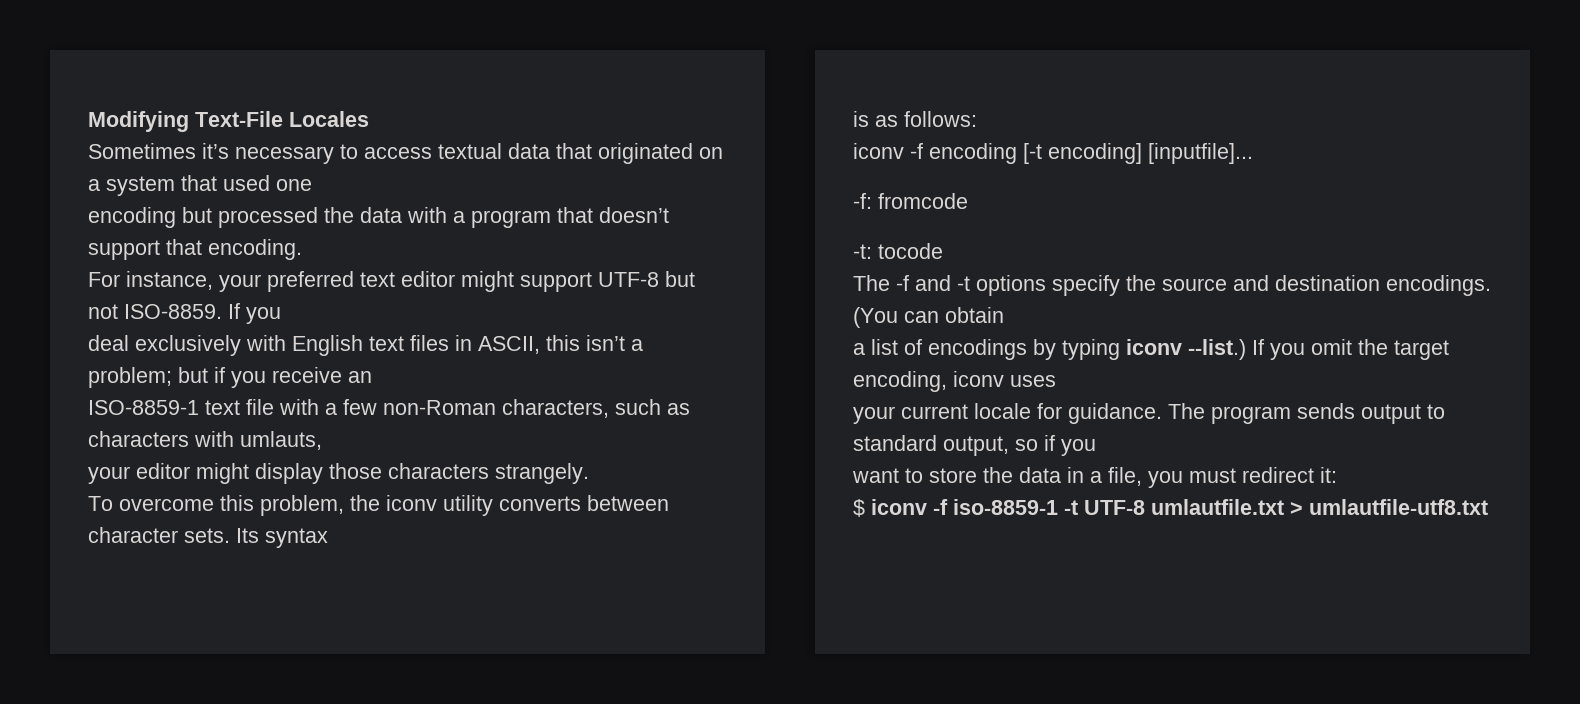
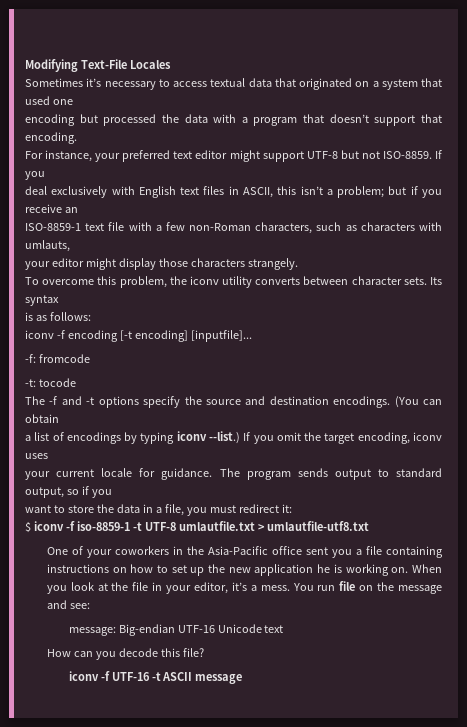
+ One of your coworkers in the Asia-Pacific office sent you a file containing instructions on how to set up the new application he is working on. When you look at the file in your editor, it’s a mess. You run file on the message and see:
+ message: Big-endian UTF-16 Unicode text
+ How can you decode this file?
+ iconv -f UTF-16 -t ASCII message

